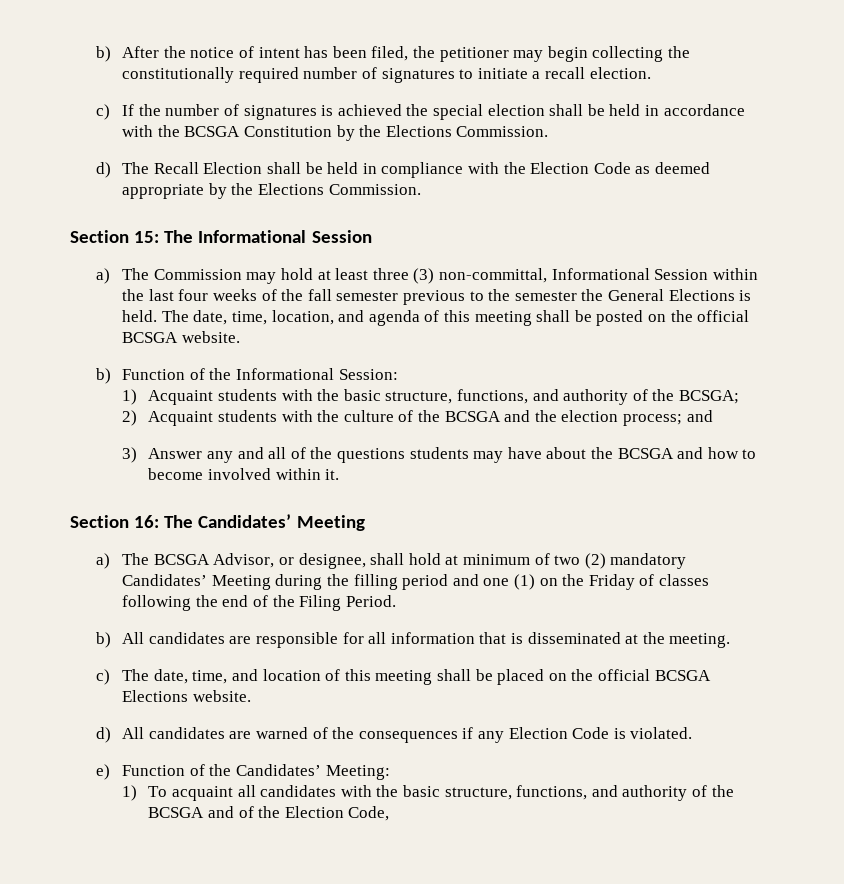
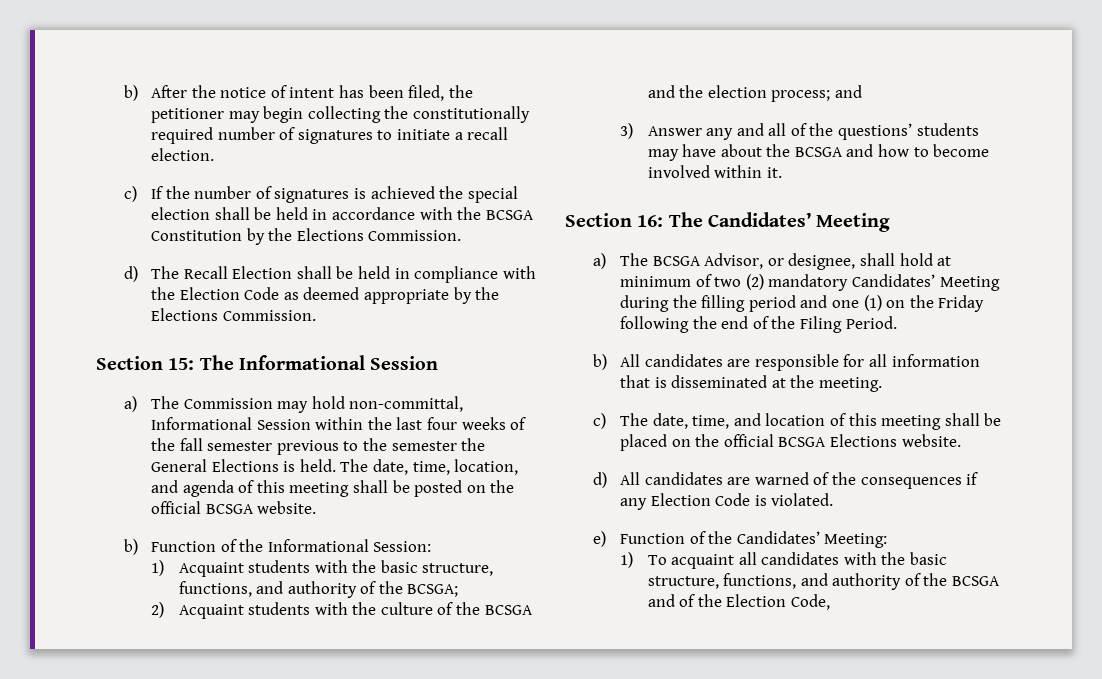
- a) The Commission may hold at least three (3) non-committal, Informational Session within the last four weeks of the fall semester previous to the semester the General Elections is held.
+ a) The Commission may hold non-committal, Informational Session within the last four weeks of the fall semester previous to the semester the General Elections is held.
- 3) Answer any and all of the questions students may have about the BCSGA and how to become involved within it.
+ 3) Answer any and all of the questions’ students may have about the BCSGA and how to become involved within it.
- a) The BCSGA Advisor, or designee, shall hold at minimum of two (2) mandatory Candidates’ Meeting during the filling period and one (1) on the Friday of classes following the end of the Filing Period.
+ a) The BCSGA Advisor, or designee, shall hold at minimum of two (2) mandatory Candidates’ Meeting during the filling period and one (1) on the Friday following the end of the Filing Period.

